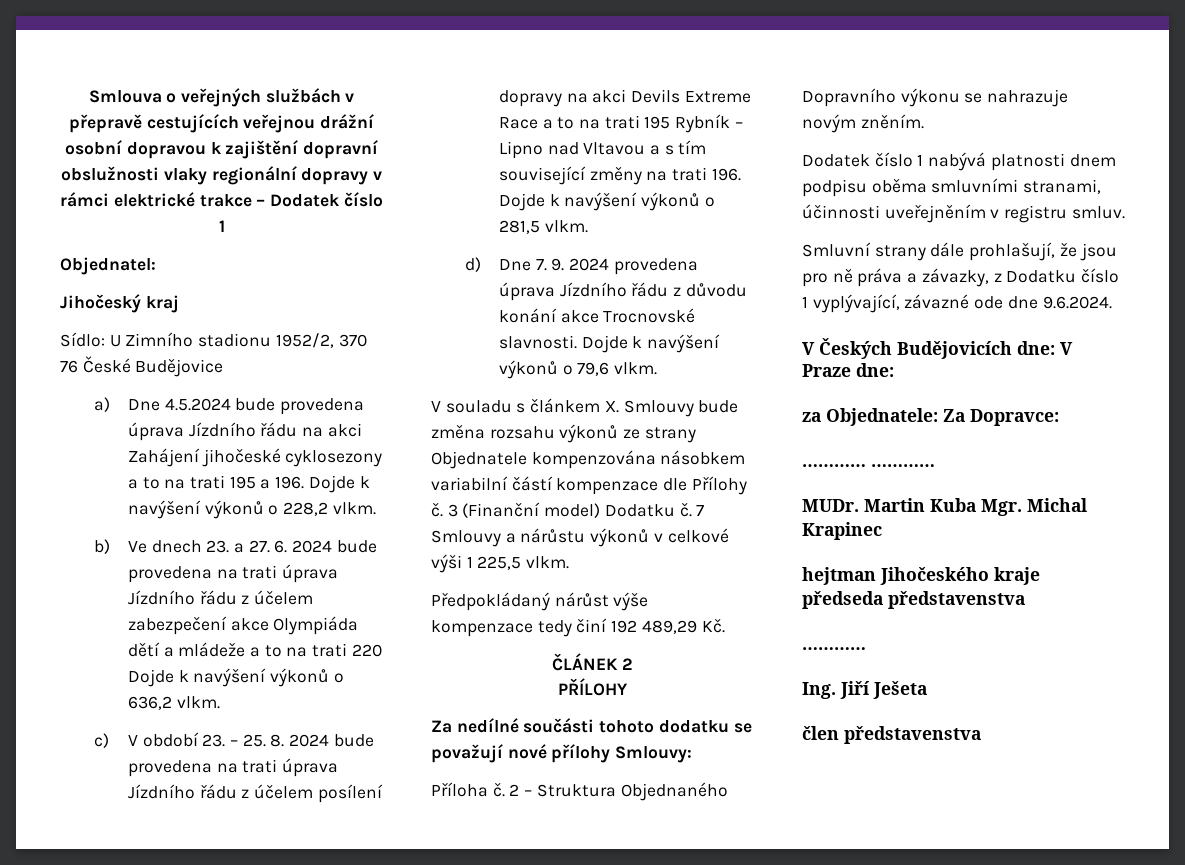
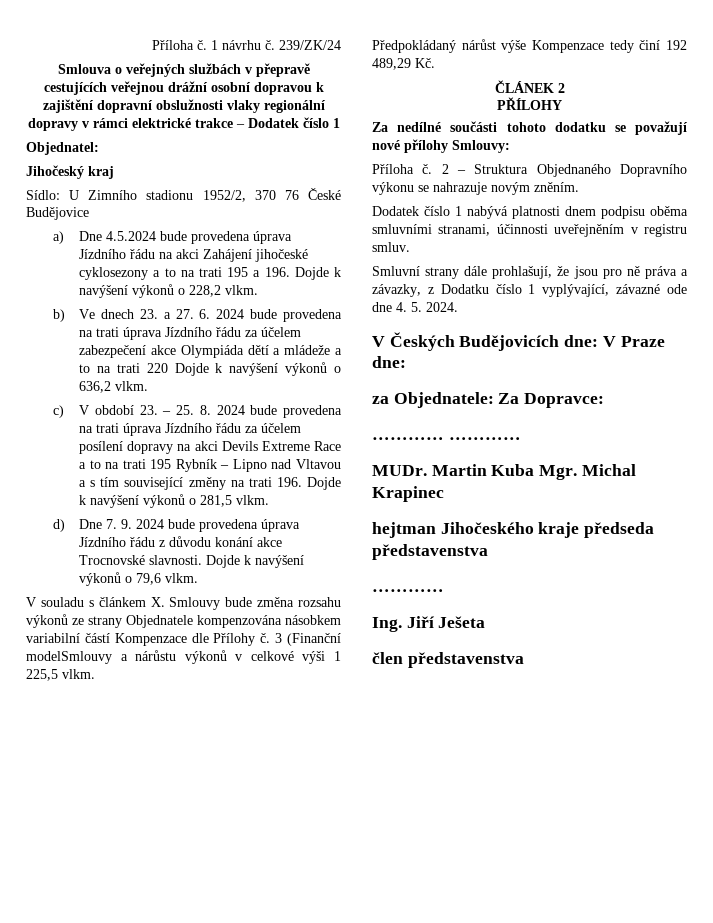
+ Příloha č. 1 návrhu č. 239/ZK/24
- b) Ve dnech 23. a 27. 6. 2024 bude provedena na trati úprava Jízdního řádu z účelem zabezpečení akce Olympiáda dětí a mládeže a to na trati 220 Dojde k navýšení výkonů o 636,2 vlkm.
+ b) Ve dnech 23. a 27. 6. 2024 bude provedena na trati úprava Jízdního řádu za účelem zabezpečení akce Olympiáda dětí a mládeže a to na trati 220 Dojde k navýšení výkonů o 636,2 vlkm.
- c) V období 23. – 25. 8. 2024 bude provedena na trati úprava Jízdního řádu z účelem posílení dopravy na akci Devils Extreme Race a to na trati 195 Rybník – Lipno nad Vltavou a s tím související změny na trati 196. Dojde k navýšení výkonů o 281,5 vlkm.
+ c) V období 23. – 25. 8. 2024 bude provedena na trati úprava Jízdního řádu za účelem posílení dopravy na akci Devils Extreme Race a to na trati 195 Rybník – Lipno nad Vltavou a s tím související změny na trati 196. Dojde k navýšení výkonů o 281,5 vlkm.
- d) Dne 7. 9. 2024 provedena úprava Jízdního řádu z důvodu konání akce Trocnovské slavnosti.
+ d) Dne 7. 9. 2024 bude provedena úprava Jízdního řádu z důvodu konání akce Trocnovské slavnosti.
- V souladu s článkem X. Smlouvy bude změna rozsahu výkonů ze strany Objednatele kompenzována násobkem variabilní částí kompenzace dle Přílohy č.
+ V souladu s článkem X. Smlouvy bude změna rozsahu výkonů ze strany Objednatele kompenzována násobkem variabilní částí Kompenzace dle Přílohy č.
- 3 (Finanční model) Dodatku č. 7 Smlouvy a nárůstu výkonů v celkové výši 1 225,5 vlkm.
+ 3 (Finanční modelSmlouvy a nárůstu výkonů v celkové výši 1 225,5 vlkm.
- Předpokládaný nárůst výše kompenzace tedy činí 192 489,29 Kč.
+ Předpokládaný nárůst výše Kompenzace tedy činí 192 489,29 Kč.
- Smluvní strany dále prohlašují, že jsou pro ně práva a závazky, z Dodatku číslo 1 vyplývající, závazné ode dne 9.6.2024.
+ Smluvní strany dále prohlašují, že jsou pro ně práva a závazky, z Dodatku číslo 1 vyplývající, závazné ode dne 4. 5. 2024.

